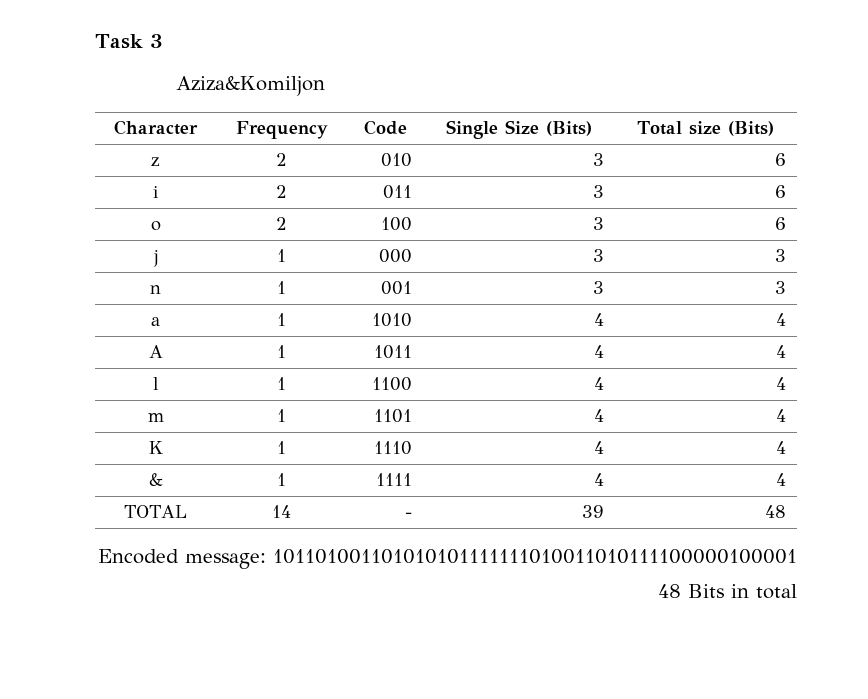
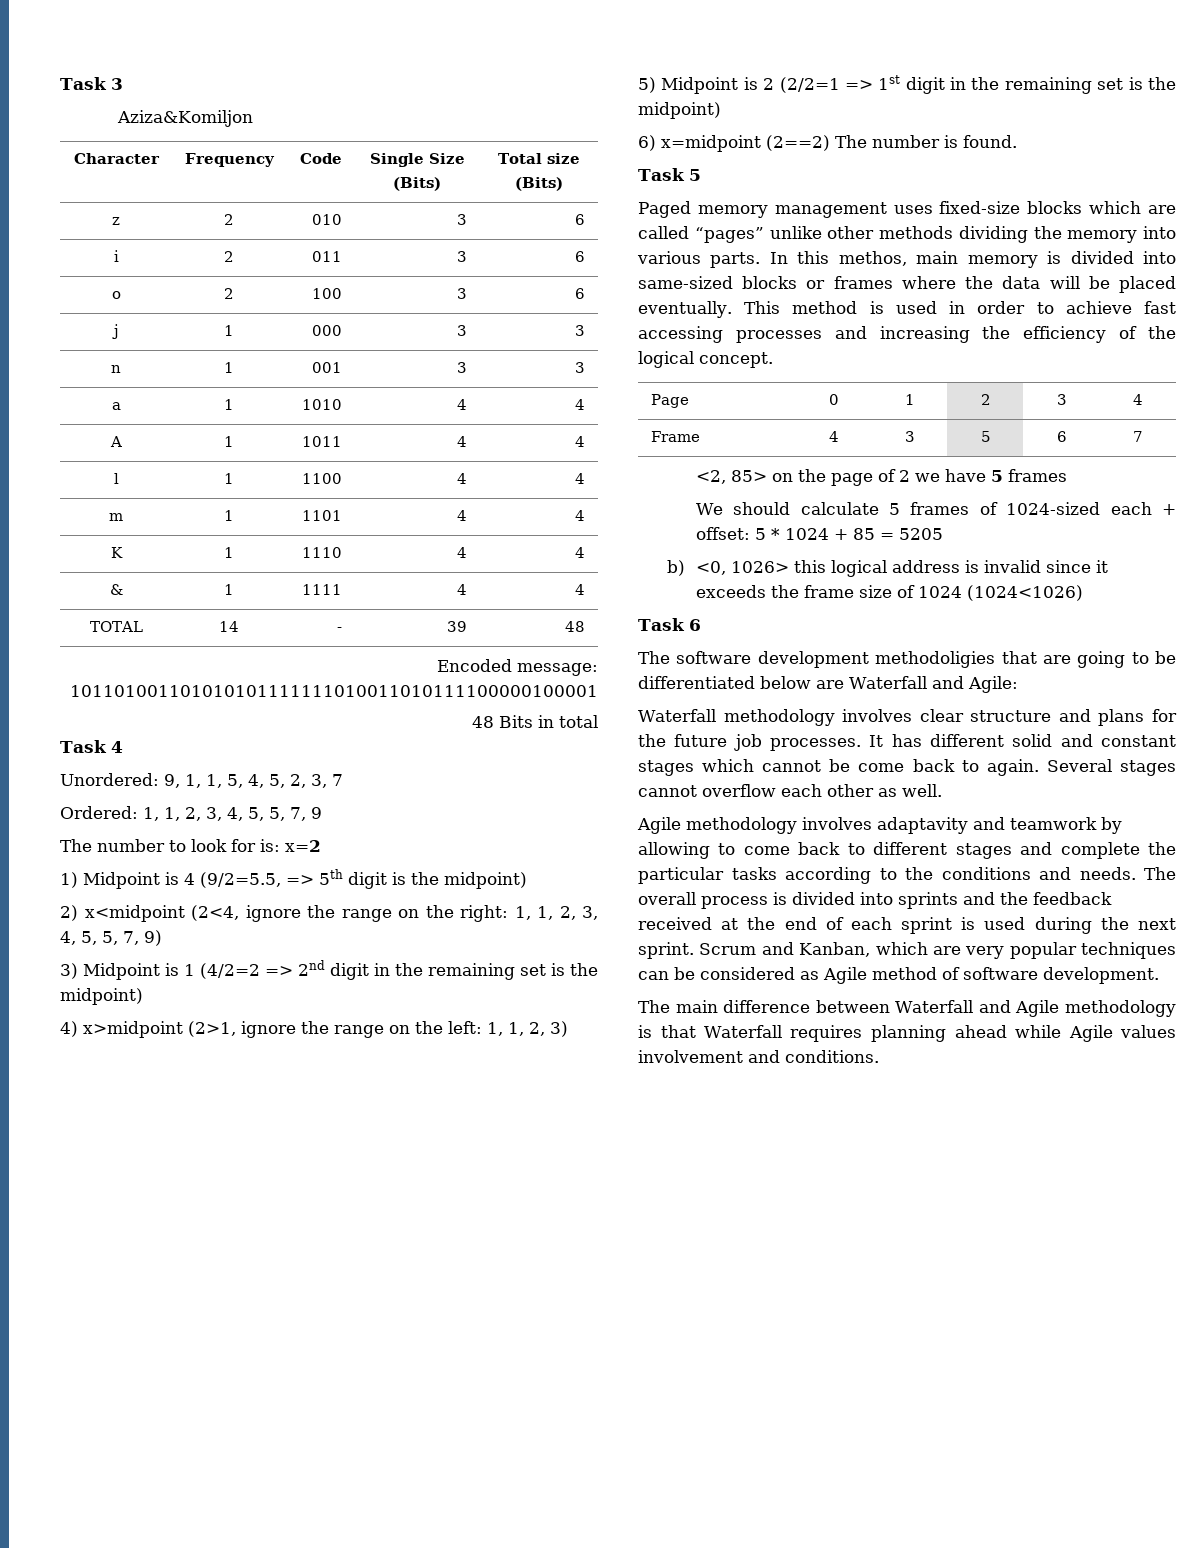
+ Task 4
+ Unordered: 9, 1, 1, 5, 4, 5, 2, 3, 7
+ Ordered: 1, 1, 2, 3, 4, 5, 5, 7, 9
+ The number to look for is: x=2
+ 1) Midpoint is 4 (9/2=5.5, => 5th digit is the midpoint)
+ 2) x<midpoint (2<4, ignore the range on the right: 1, 1, 2, 3, 4, 5, 5, 7, 9)
+ 3) Midpoint is 1 (4/2=2 => 2nd digit in the remaining set is the midpoint)
+ 4) x>midpoint (2>1, ignore the range on the left: 1, 1, 2, 3)
+ 5) Midpoint is 2 (2/2=1 => 1st digit in the remaining set is the midpoint)
+ 6) x=midpoint (2==2) The number is found.
+ Task 5
+ Paged memory management uses fixed-size blocks which are called “pages” unlike other methods dividing the memory into various parts. In this methos, main memory is divided into same-sized blocks or frames where the data will be placed eventually. This method is used in order to achieve fast accessing processes and increasing the efficiency of the logical concept.
+ Page | 0 | 1 | 2 | 3 | 4
+ Frame | 4 | 3 | 5 | 6 | 7
+ <2, 85> on the page of 2 we have 5 frames
+ We should calculate 5 frames of 1024-sized each + offset: 5 * 1024 + 85 = 5205
+ b) <0, 1026> this logical address is invalid since it exceeds the frame size of 1024 (1024<1026)
+ Task 6
+ The software development methodoligies that are going to be differentiated below are Waterfall and Agile:
+ Waterfall methodology involves clear structure and plans for the future job processes. It has different solid and constant stages which cannot be come back to again. Several stages cannot overflow each other as well.
+ Agile methodology involves adaptavity and teamwork by allowing to come back to different stages and complete the particular tasks according to the conditions and needs. The overall process is divided into sprints and the feedback received at the end of each sprint is used during the next sprint. Scrum and Kanban, which are very popular techniques can be considered as Agile method of software development.
+ The main difference between Waterfall and Agile methodology is that Waterfall requires planning ahead while Agile values involvement and conditions.

